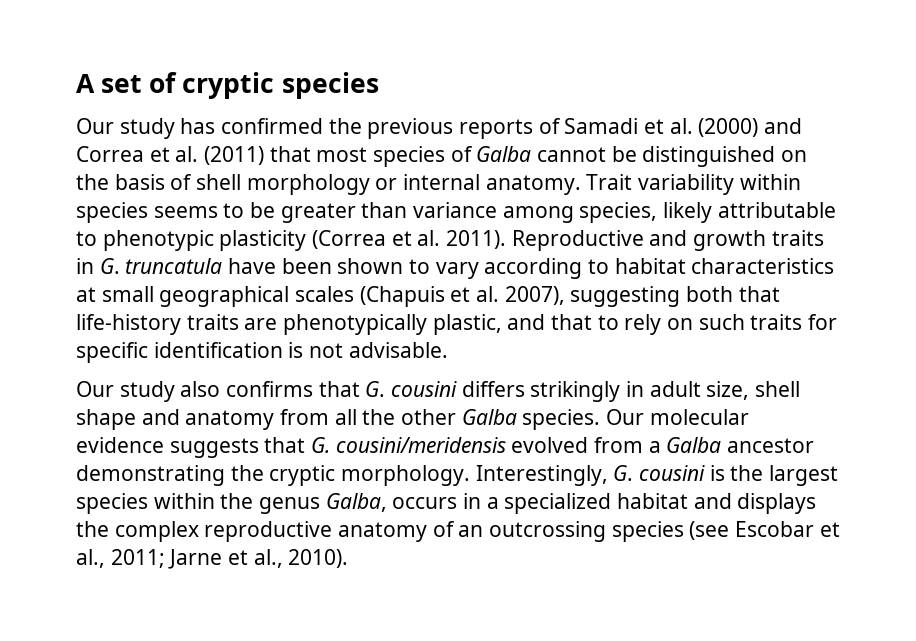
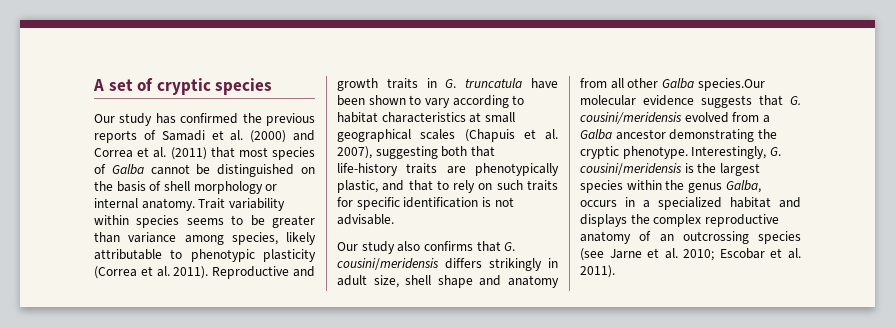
- Our study also confirms that G. cousini differs strikingly in adult size, shell shape and anatomy from all the other Galba species. Our molecular evidence suggests that G. cousini/meridensis evolved from a Galba ancestor demonstrating the cryptic morphology.
+ Our study also confirms that G. cousini/meridensis differs strikingly in adult size, shell shape and anatomy from all other Galba species.Our molecular evidence suggests that G. cousini/meridensis evolved from a Galba ancestor demonstrating the cryptic phenotype.
- Interestingly, G. cousini is the largest species within the genus Galba, occurs in a specialized habitat and displays the complex reproductive anatomy of an outcrossing species (see Escobar et al., 2011; Jarne et al., 2010).
+ Interestingly, G. cousini/meridensis is the largest species within the genus Galba, occurs in a specialized habitat and displays the complex reproductive anatomy of an outcrossing species (see Jarne et al. 2010; Escobar et al. 2011).

